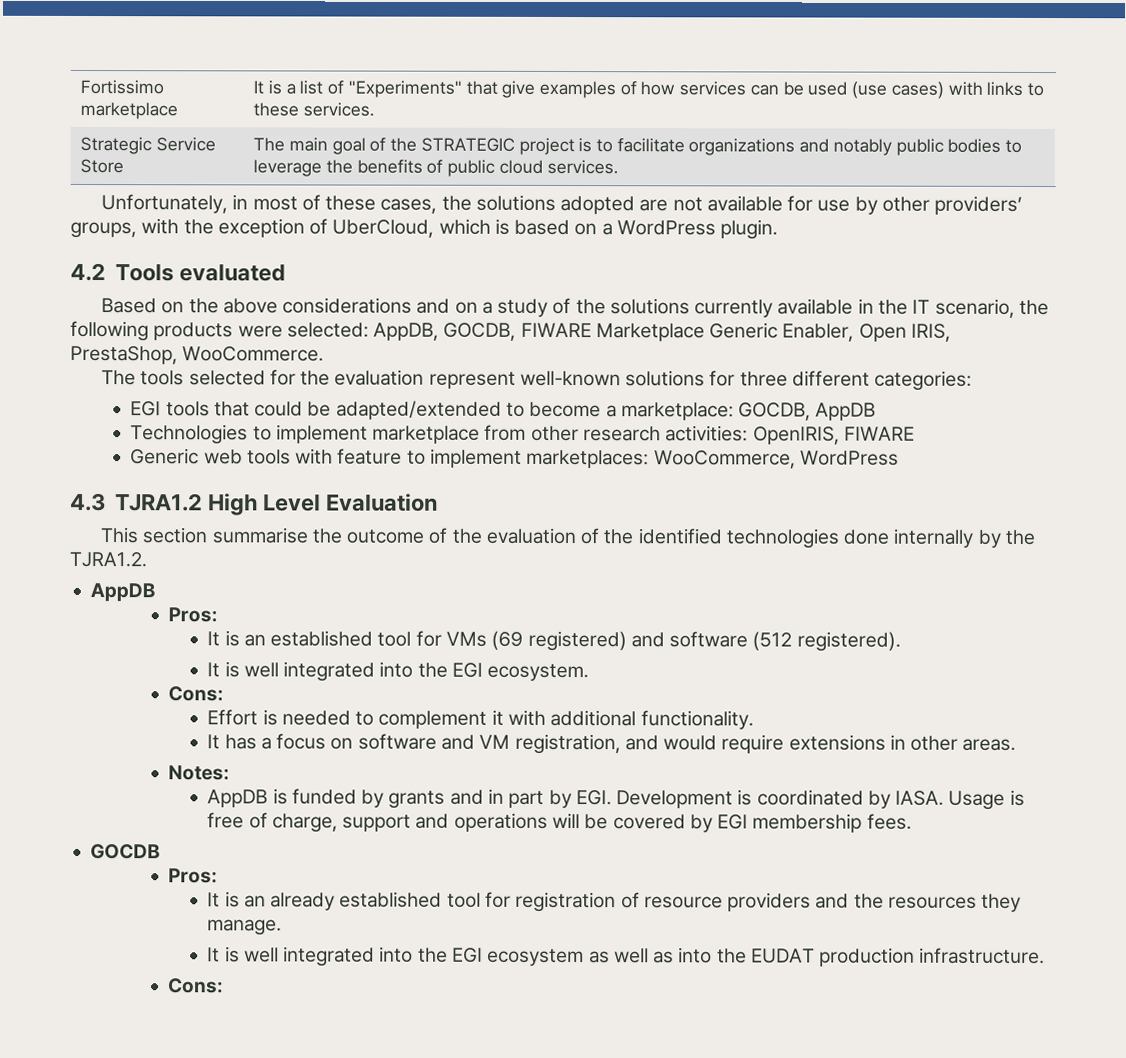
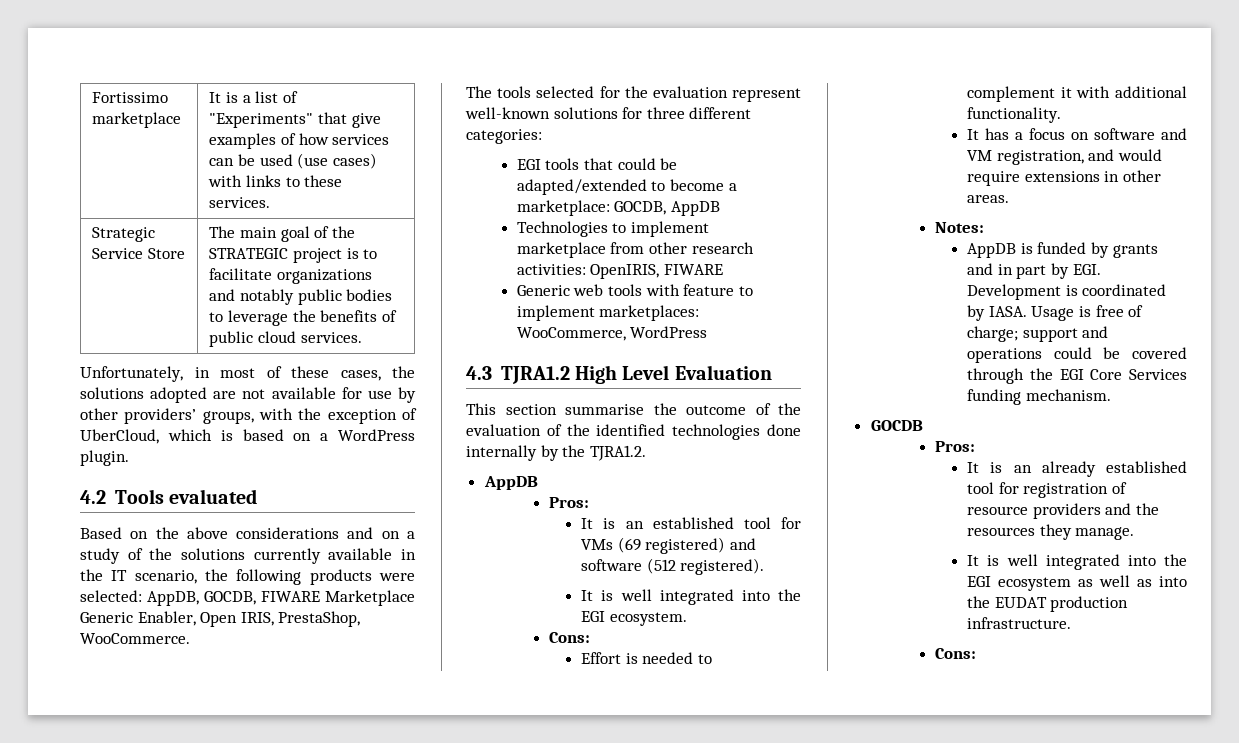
- Usage is free of charge, support and operations will be covered by EGI membership fees.
+ Usage is free of charge; support and operations could be covered through the EGI Core Services funding mechanism.

